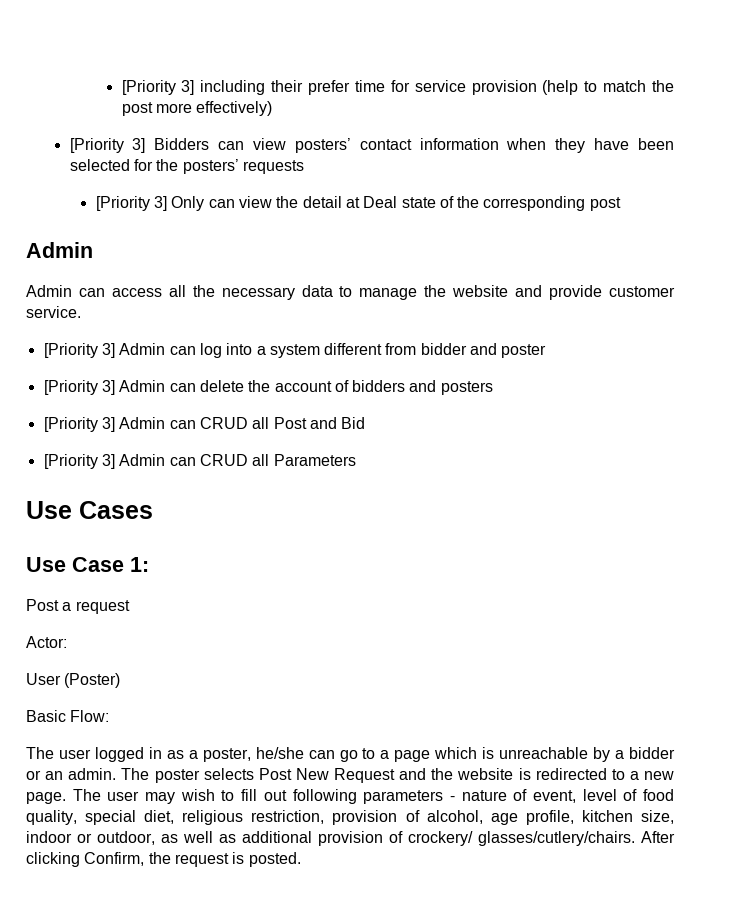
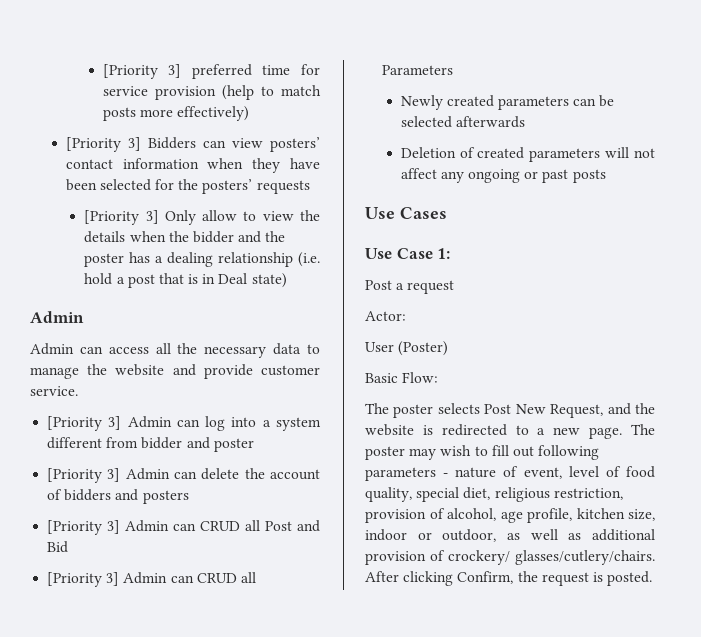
- [Priority 3] including their prefer time for service provision (help to match the post more effectively)
+ [Priority 3] preferred time for service provision (help to match posts more effectively)
- [Priority 3] Only can view the detail at Deal state of the corresponding post
+ [Priority 3] Only allow to view the details when the bidder and the poster has a dealing relationship (i.e. hold a post that is in Deal state)
+ Newly created parameters can be selected afterwards
+ Deletion of created parameters will not affect any ongoing or past posts
- The user logged in as a poster, he/she can go to a page which is unreachable by a bidder or an admin. The poster selects Post New Request and the website is redirected to a new page.
+ The poster selects Post New Request, and the website is redirected to a new page.
- The user may wish to fill out following parameters - nature of event, level of food quality, special diet, religious restriction, provision of alcohol, age profile, kitchen size, indoor or outdoor, as well as additional provision of crockery/ glasses/cutlery/chairs.
+ The poster may wish to fill out following parameters - nature of event, level of food quality, special diet, religious restriction, provision of alcohol, age profile, kitchen size, indoor or outdoor, as well as additional provision of crockery/ glasses/cutlery/chairs.

